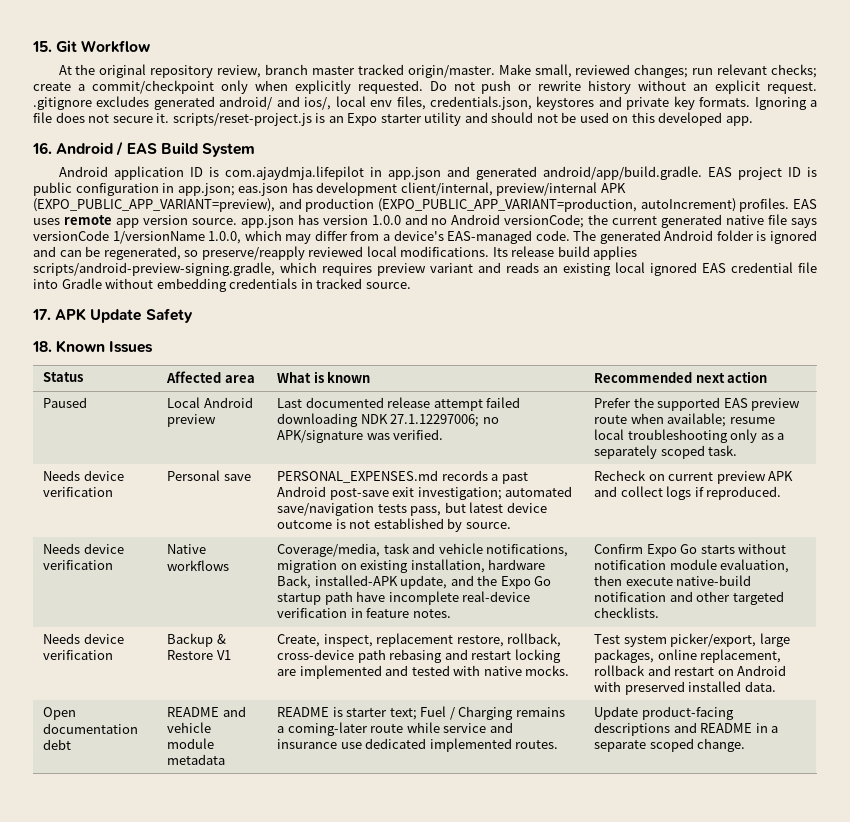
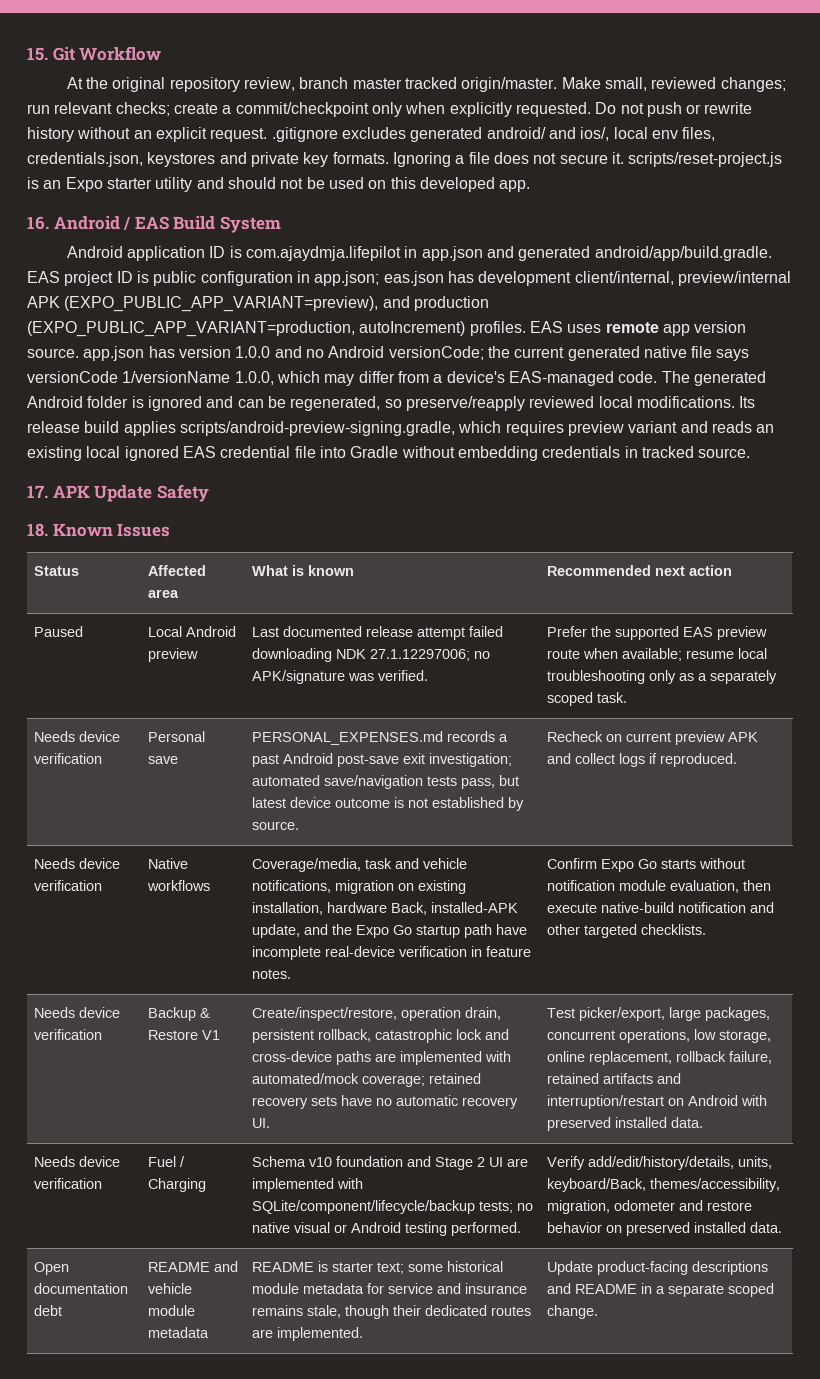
- Create, inspect, replacement restore, rollback, cross-device path rebasing and restart locking are implemented and tested with native mocks.
+ Create/inspect/restore, operation drain, persistent rollback, catastrophic lock and cross-device paths are implemented with automated/mock coverage; retained recovery sets have no automatic recovery UI.
- Test system picker/export, large packages, online replacement, rollback and restart on Android with preserved installed data.
+ Test picker/export, large packages, concurrent operations, low storage, online replacement, rollback failure, retained artifacts and interruption/restart on Android with preserved installed data.
+ Needs device verification | Fuel / Charging | Schema v10 foundation and Stage 2 UI are implemented with SQLite/component/lifecycle/backup tests; no native visual or Android testing performed. | Verify add/edit/history/details, units, keyboard/Back, themes/accessibility, migration, odometer and restore behavior on preserved installed data.
- Open documentation debt | README and vehicle module metadata | README is starter text; Fuel / Charging remains a coming-later route while service and insurance use dedicated implemented routes. | Update product-facing descriptions and README in a separate scoped change.
+ Open documentation debt | README and vehicle module metadata | README is starter text; some historical module metadata for service and insurance remains stale, though their dedicated routes are implemented. | Update product-facing descriptions and README in a separate scoped change.

